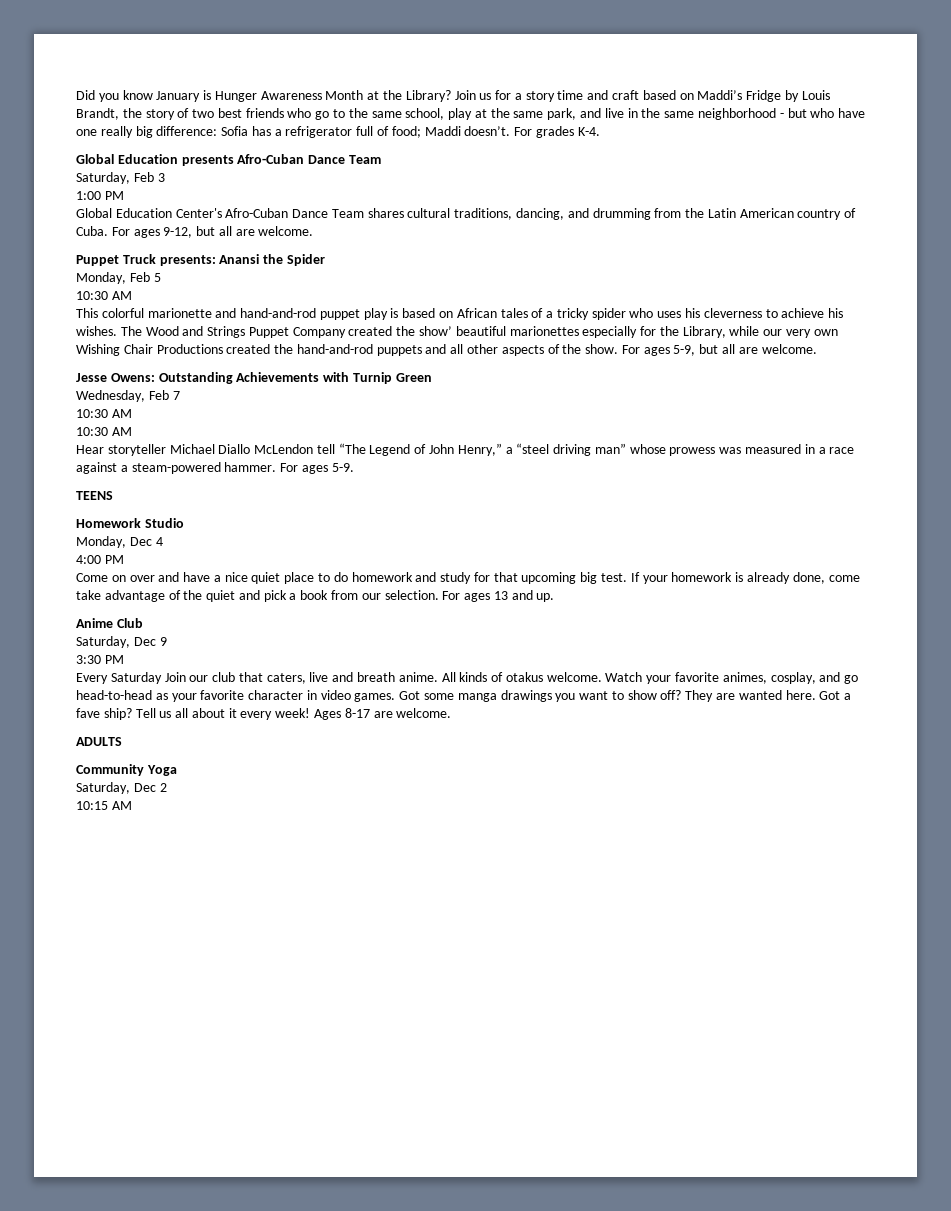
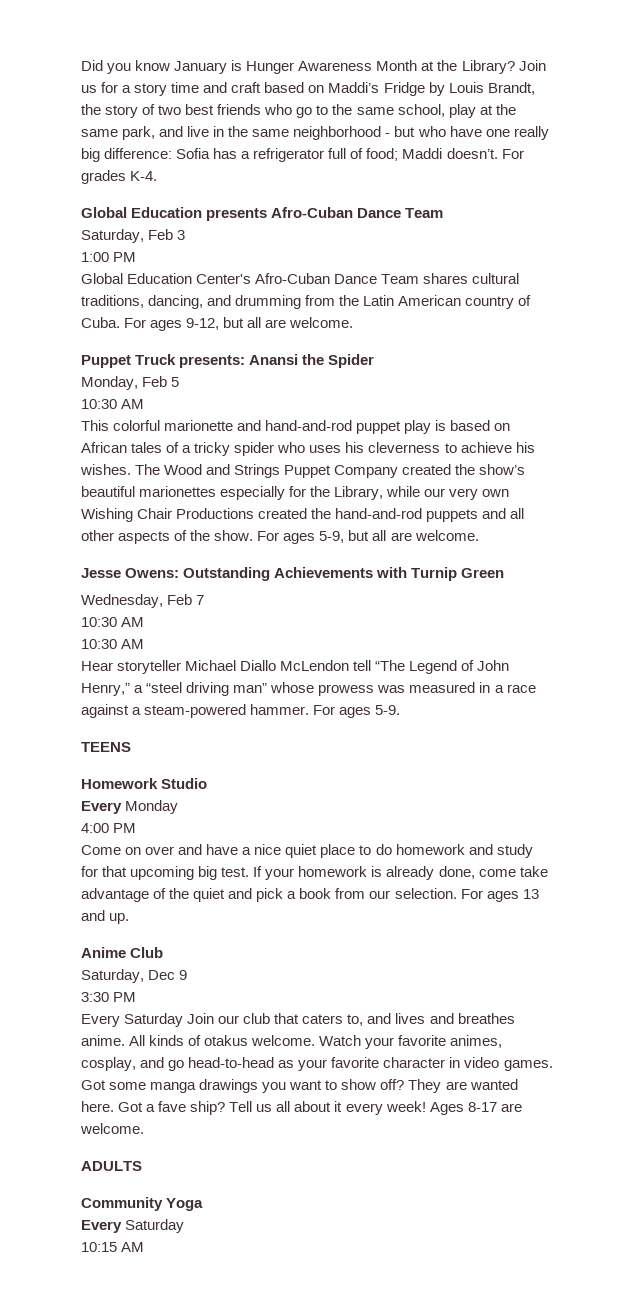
- The Wood and Strings Puppet Company created the show’ beautiful marionettes especially for the Library, while our very own Wishing Chair Productions created the hand-and-rod puppets and all other aspects of the show.
+ The Wood and Strings Puppet Company created the show’s beautiful marionettes especially for the Library, while our very own Wishing Chair Productions created the hand-and-rod puppets and all other aspects of the show.
- Monday, Dec 4
+ Every Monday
- Every Saturday Join our club that caters, live and breath anime.
+ Every Saturday Join our club that caters to, and lives and breathes anime.
  Community Yoga
- Saturday, Dec 2
+ Every Saturday

